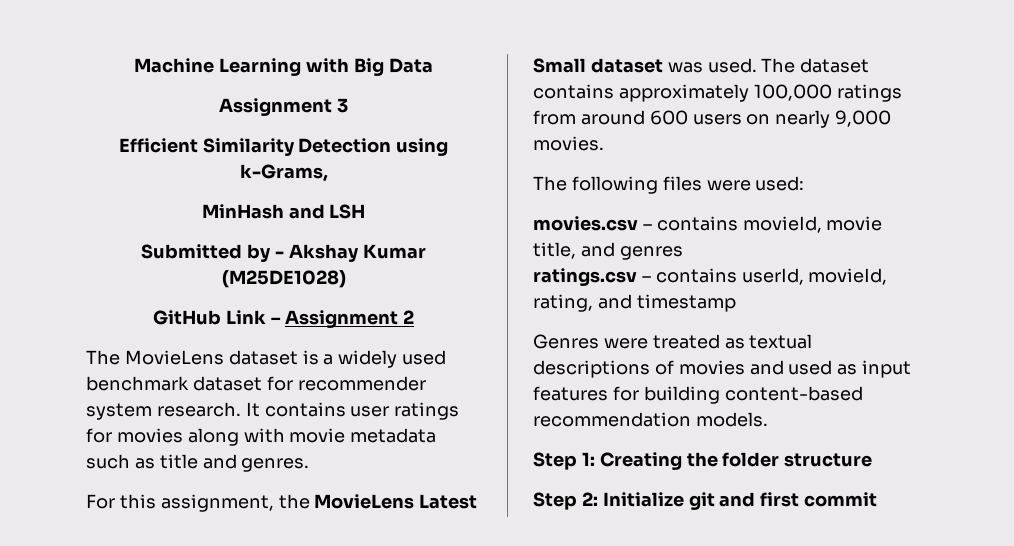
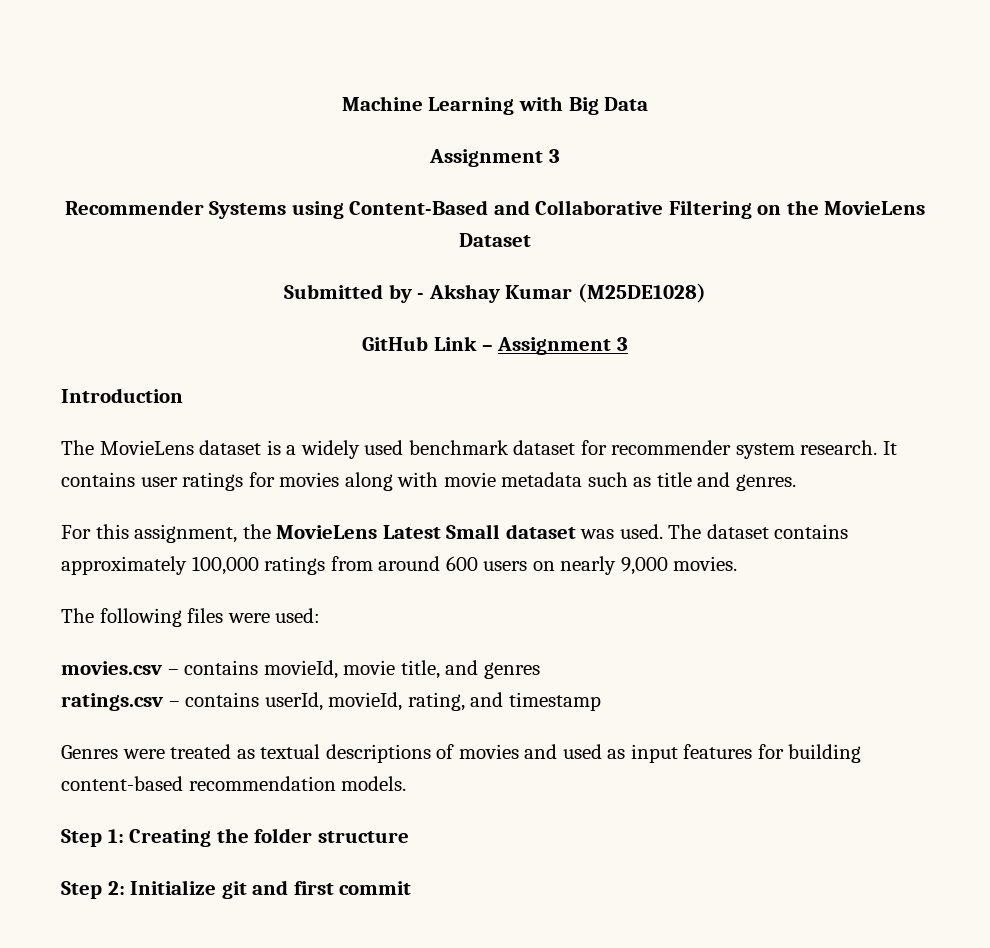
- Efficient Similarity Detection using k-Grams,
- MinHash and LSH
+ Recommender Systems using Content-Based and Collaborative Filtering on the MovieLens Dataset
- GitHub Link – Assignment 2
+ GitHub Link – Assignment 3
+ Introduction

